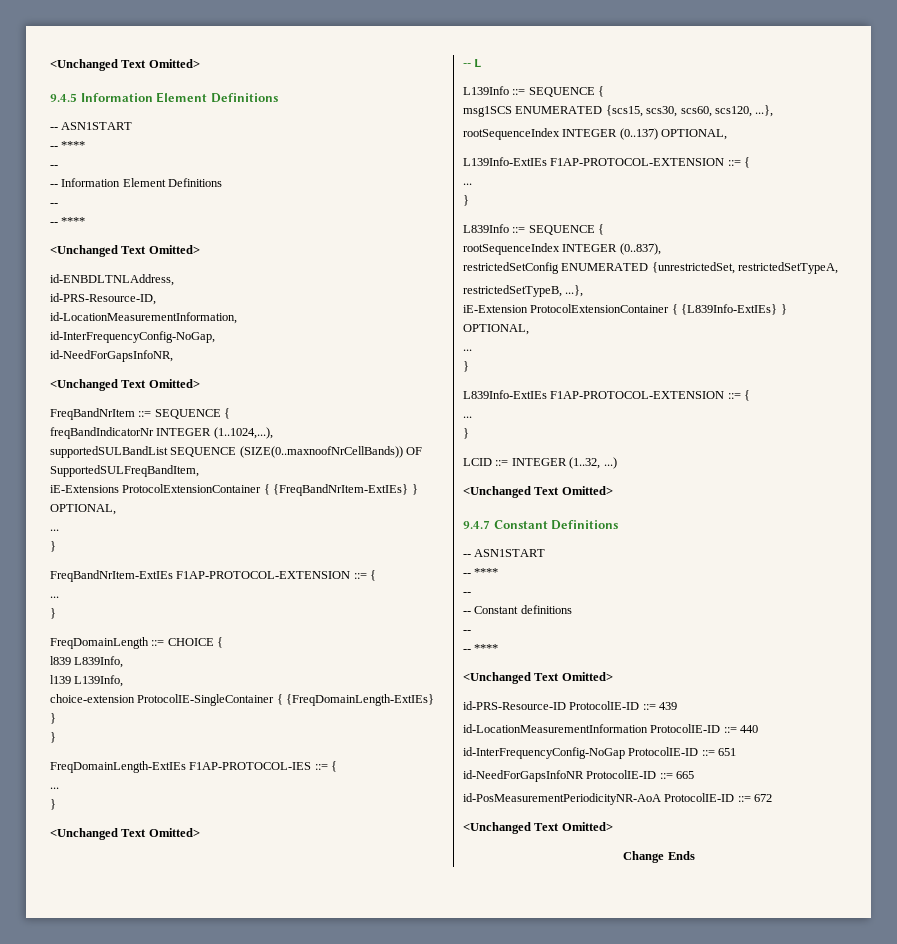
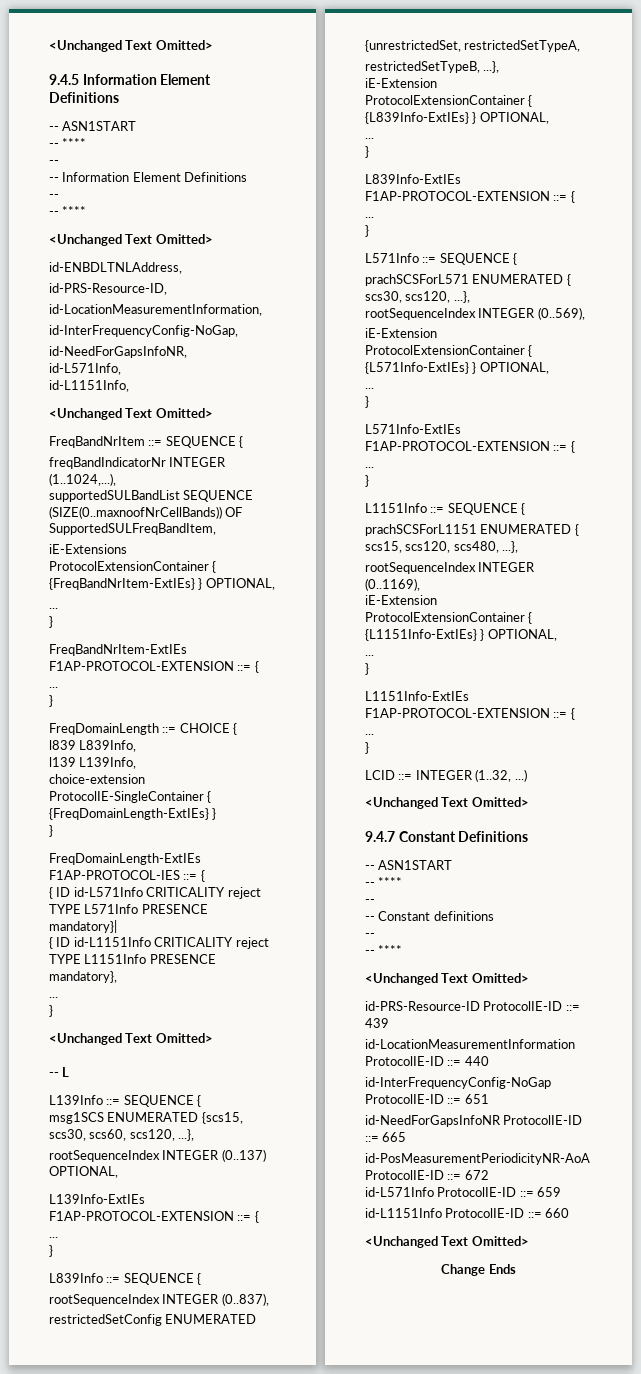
+ id-L571Info,
+ id-L1151Info,
+ { ID id-L571Info CRITICALITY reject TYPE L571Info PRESENCE mandatory}|
+ { ID id-L1151Info CRITICALITY reject TYPE L1151Info PRESENCE mandatory},
+ L571Info ::= SEQUENCE {
+ prachSCSForL571 ENUMERATED { scs30, scs120, ...},
+ rootSequenceIndex INTEGER (0..569),
+ iE-Extension ProtocolExtensionContainer { {L571Info-ExtIEs} } OPTIONAL,
+ ...
+ }
+ L571Info-ExtIEs F1AP-PROTOCOL-EXTENSION ::= {
+ ...
+ }
+ L1151Info ::= SEQUENCE {
+ prachSCSForL1151 ENUMERATED { scs15, scs120, scs480, ...},
+ rootSequenceIndex INTEGER (0..1169),
+ iE-Extension ProtocolExtensionContainer { {L1151Info-ExtIEs} } OPTIONAL,
+ ...
+ }
+ L1151Info-ExtIEs F1AP-PROTOCOL-EXTENSION ::= {
+ ...
+ }
+ id-L571Info ProtocolIE-ID ::= 659
+ id-L1151Info ProtocolIE-ID ::= 660

